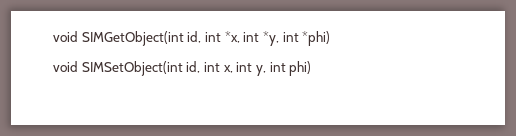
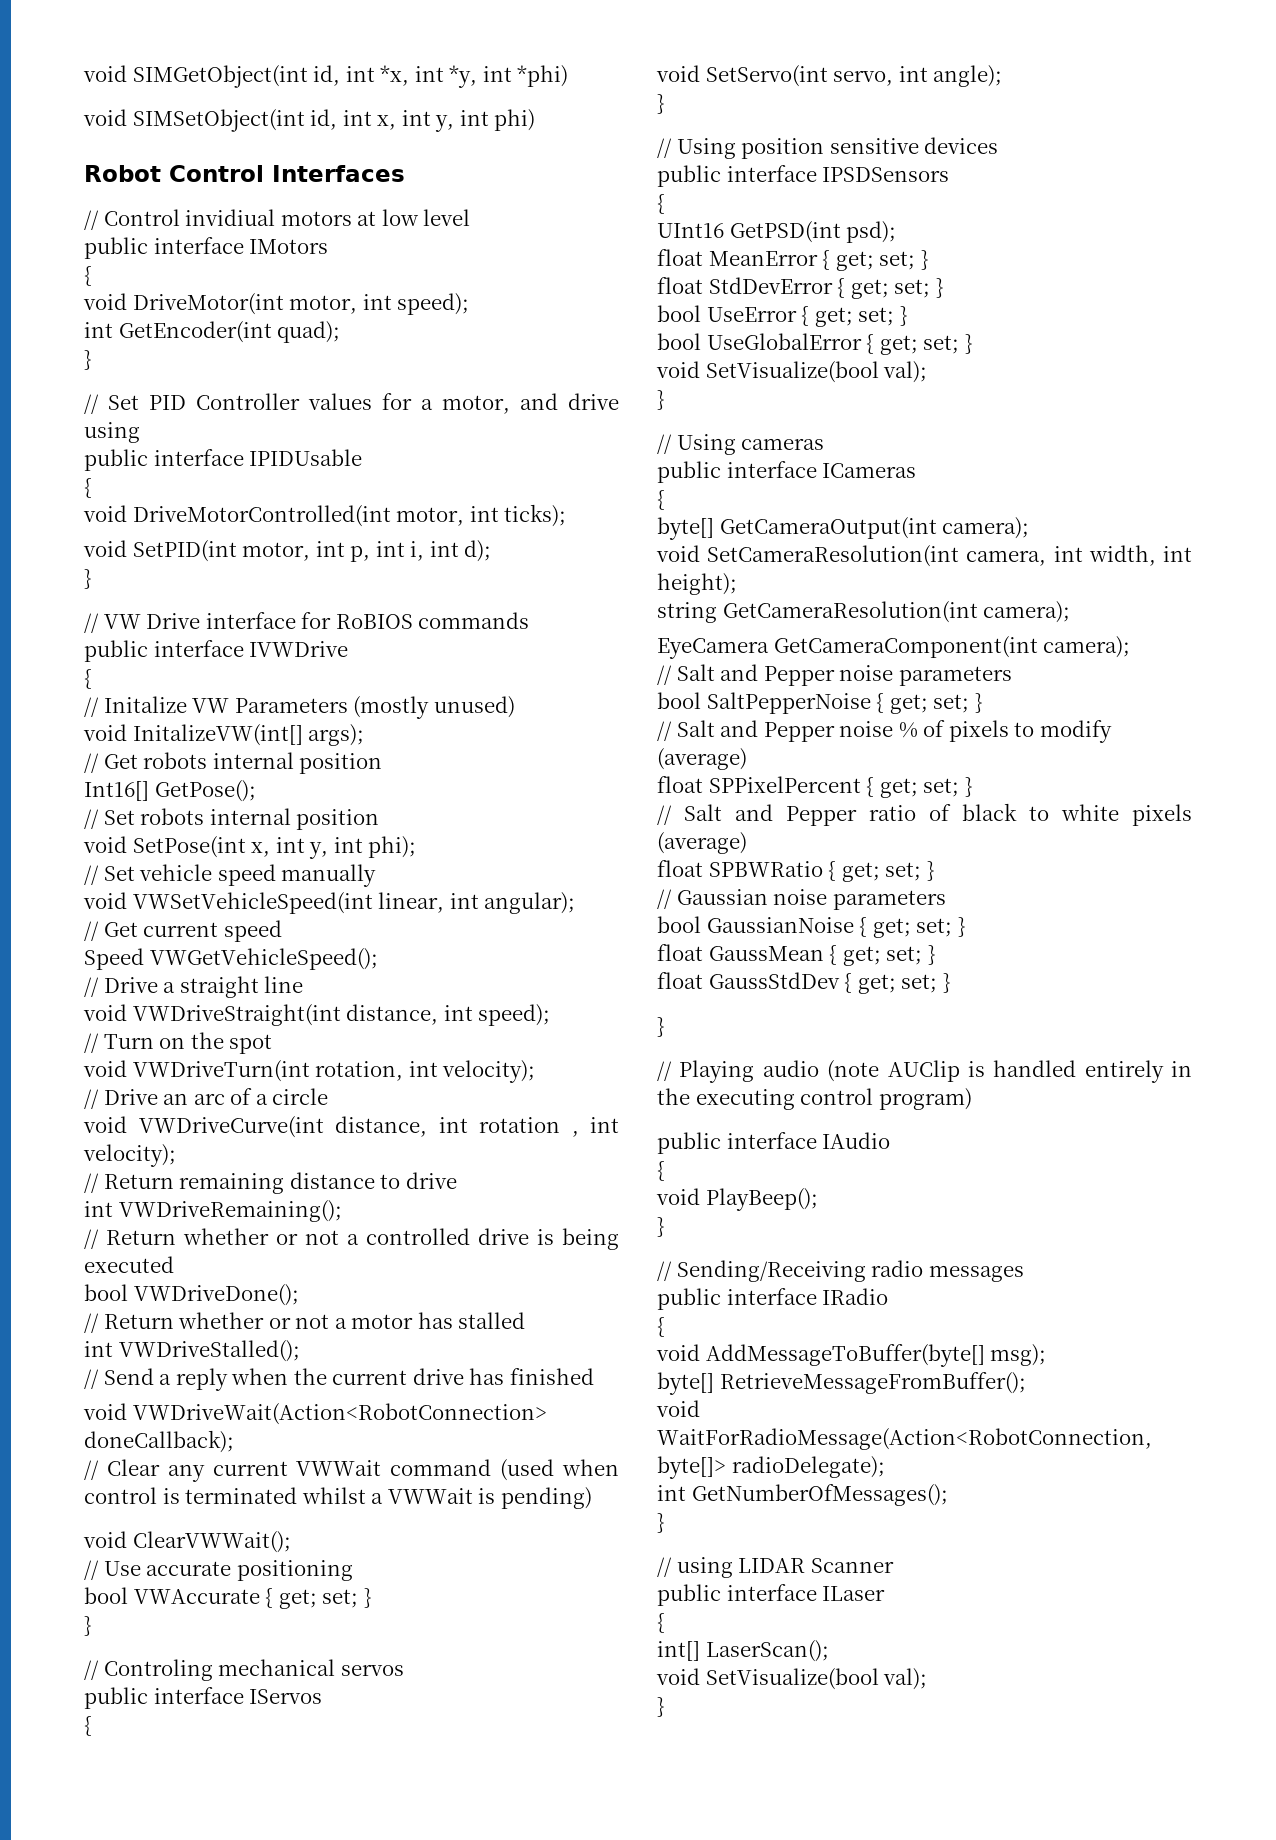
+ Robot Control Interfaces
+ // Control invidiual motors at low level
+ public interface IMotors
+ {
+ void DriveMotor(int motor, int speed);
+ int GetEncoder(int quad);
+ }
+ // Set PID Controller values for a motor, and drive using
+ public interface IPIDUsable
+ {
+ void DriveMotorControlled(int motor, int ticks);
+ void SetPID(int motor, int p, int i, int d);
+ }
+ // VW Drive interface for RoBIOS commands
+ public interface IVWDrive
+ {
+ // Initalize VW Parameters (mostly unused)
+ void InitalizeVW(int[] args);
+ // Get robots internal position
+ Int16[] GetPose();
+ // Set robots internal position
+ void SetPose(int x, int y, int phi);
+ // Set vehicle speed manually
+ void VWSetVehicleSpeed(int linear, int angular);
+ // Get current speed
+ Speed VWGetVehicleSpeed();
+ // Drive a straight line
+ void VWDriveStraight(int distance, int speed);
+ // Turn on the spot
+ void VWDriveTurn(int rotation, int velocity);
+ // Drive an arc of a circle
+ void VWDriveCurve(int distance, int rotation , int velocity);
+ // Return remaining distance to drive
+ int VWDriveRemaining();
+ // Return whether or not a controlled drive is being executed
+ bool VWDriveDone();
+ // Return whether or not a motor has stalled
+ int VWDriveStalled();
+ // Send a reply when the current drive has finished
+ void VWDriveWait(Action<RobotConnection> doneCallback);
+ // Clear any current VWWait command (used when control is terminated whilst a VWWait is pending)
+ void ClearVWWait();
+ // Use accurate positioning
+ bool VWAccurate { get; set; }
+ }
+ // Controling mechanical servos
+ public interface IServos
+ {
+ void SetServo(int servo, int angle);
+ }
+ // Using position sensitive devices
+ public interface IPSDSensors
+ {
+ UInt16 GetPSD(int psd);
+ float MeanError { get; set; }
+ float StdDevError { get; set; }
+ bool UseError { get; set; }
+ bool UseGlobalError { get; set; }
+ void SetVisualize(bool val);
+ }
+ // Using cameras
+ public interface ICameras
+ {
+ byte[] GetCameraOutput(int camera);
+ void SetCameraResolution(int camera, int width, int height);
+ string GetCameraResolution(int camera);
+ EyeCamera GetCameraComponent(int camera);
+ // Salt and Pepper noise parameters
+ bool SaltPepperNoise { get; set; }
+ // Salt and Pepper noise % of pixels to modify (average)
+ float SPPixelPercent { get; set; }
+ // Salt and Pepper ratio of black to white pixels (average)
+ float SPBWRatio { get; set; }
+ // Gaussian noise parameters
+ bool GaussianNoise { get; set; }
+ float GaussMean { get; set; }
+ float GaussStdDev { get; set; }
+ }
+ // Playing audio (note AUClip is handled entirely in the executing control program)
+ public interface IAudio
+ {
+ void PlayBeep();
+ }
+ // Sending/Receiving radio messages
+ public interface IRadio
+ {
+ void AddMessageToBuffer(byte[] msg);
+ byte[] RetrieveMessageFromBuffer();
+ void WaitForRadioMessage(Action<RobotConnection, byte[]> radioDelegate);
+ int GetNumberOfMessages();
+ }
+ // using LIDAR Scanner
+ public interface ILaser
+ {
+ int[] LaserScan();
+ void SetVisualize(bool val);
+ }

